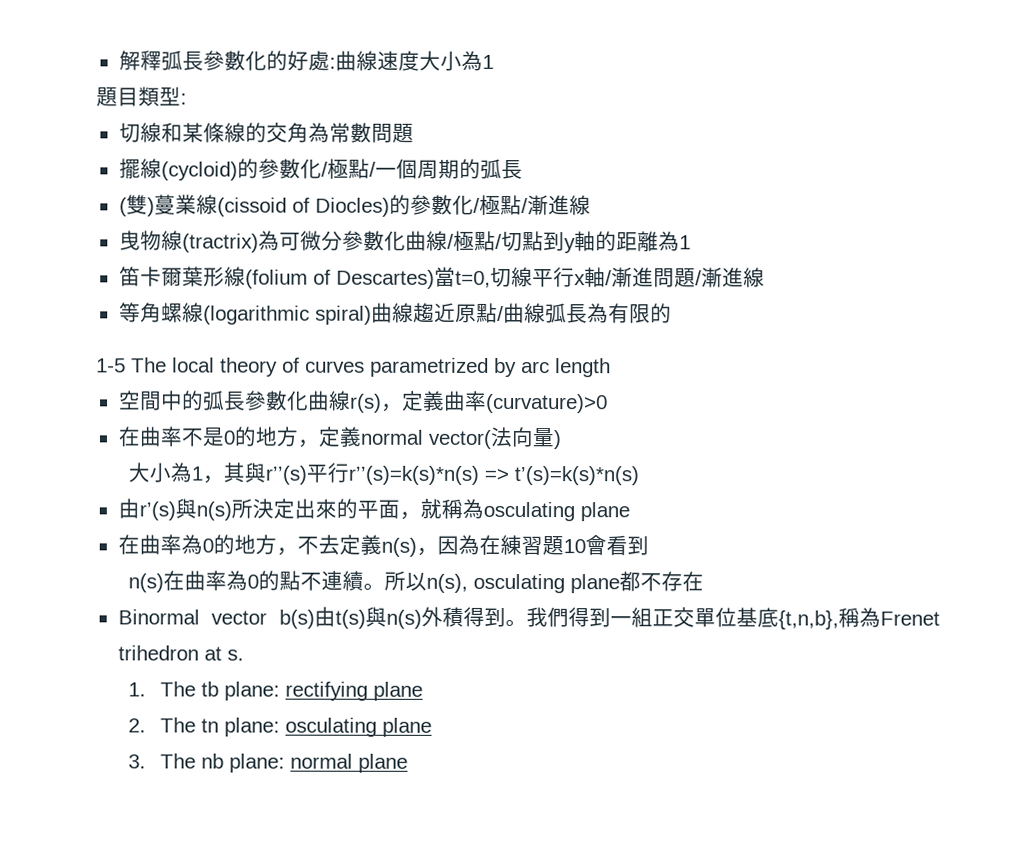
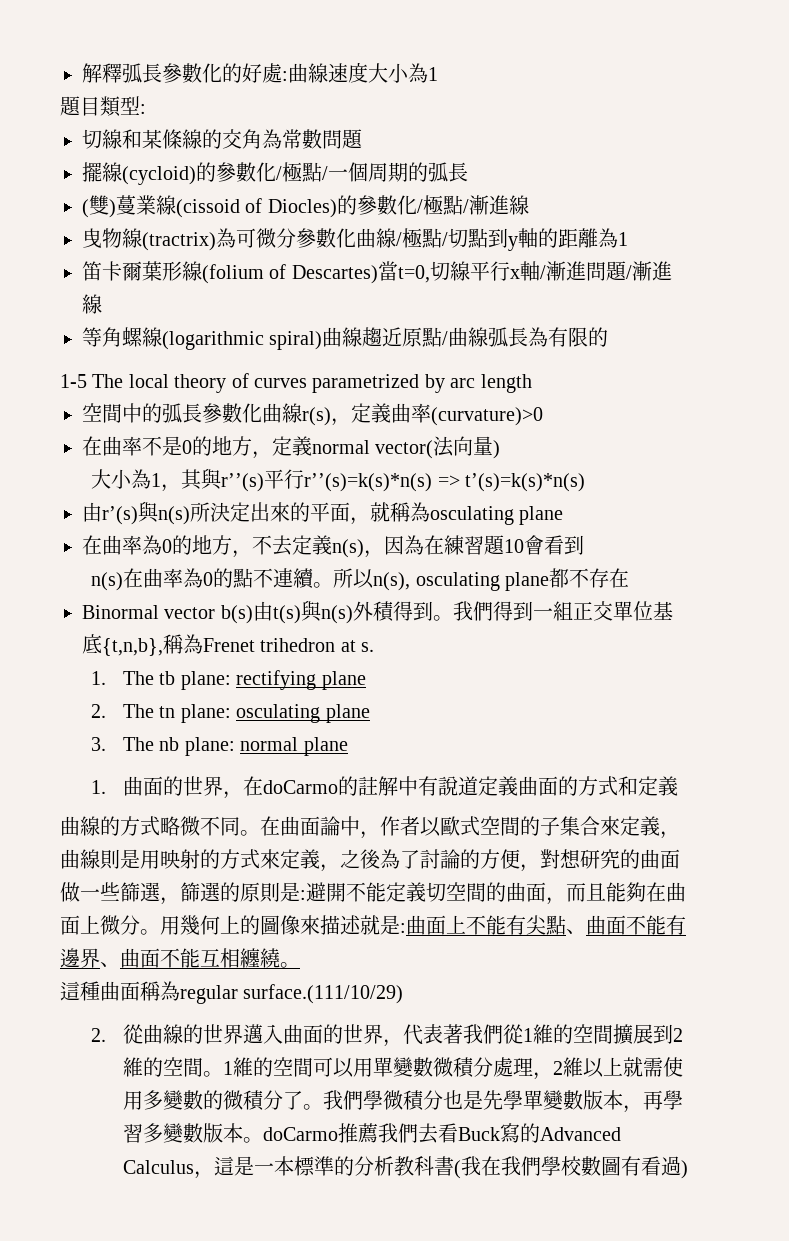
+ 1.曲面的世界，在doCarmo的註解中有說道定義曲面的方式和定義
+ 曲線的方式略微不同。在曲面論中，作者以歐式空間的子集合來定義，曲線則是用映射的方式來定義，之後為了討論的方便，對想研究的曲面做一些篩選，篩選的原則是:避開不能定義切空間的曲面，而且能夠在曲面上微分。用幾何上的圖像來描述就是:曲面上不能有尖點、曲面不能有邊界、曲面不能互相纏繞。
+ 這種曲面稱為regular surface.(111/10/29)
+ 2.從曲線的世界邁入曲面的世界，代表著我們從1維的空間擴展到2維的空間。1維的空間可以用單變數微積分處理，2維以上就需使用多變數的微積分了。我們學微積分也是先學單變數版本，再學習多變數版本。doCarmo推薦我們去看Buck寫的Advanced Calculus，這是一本標準的分析教科書(我在我們學校數圖有看過)

